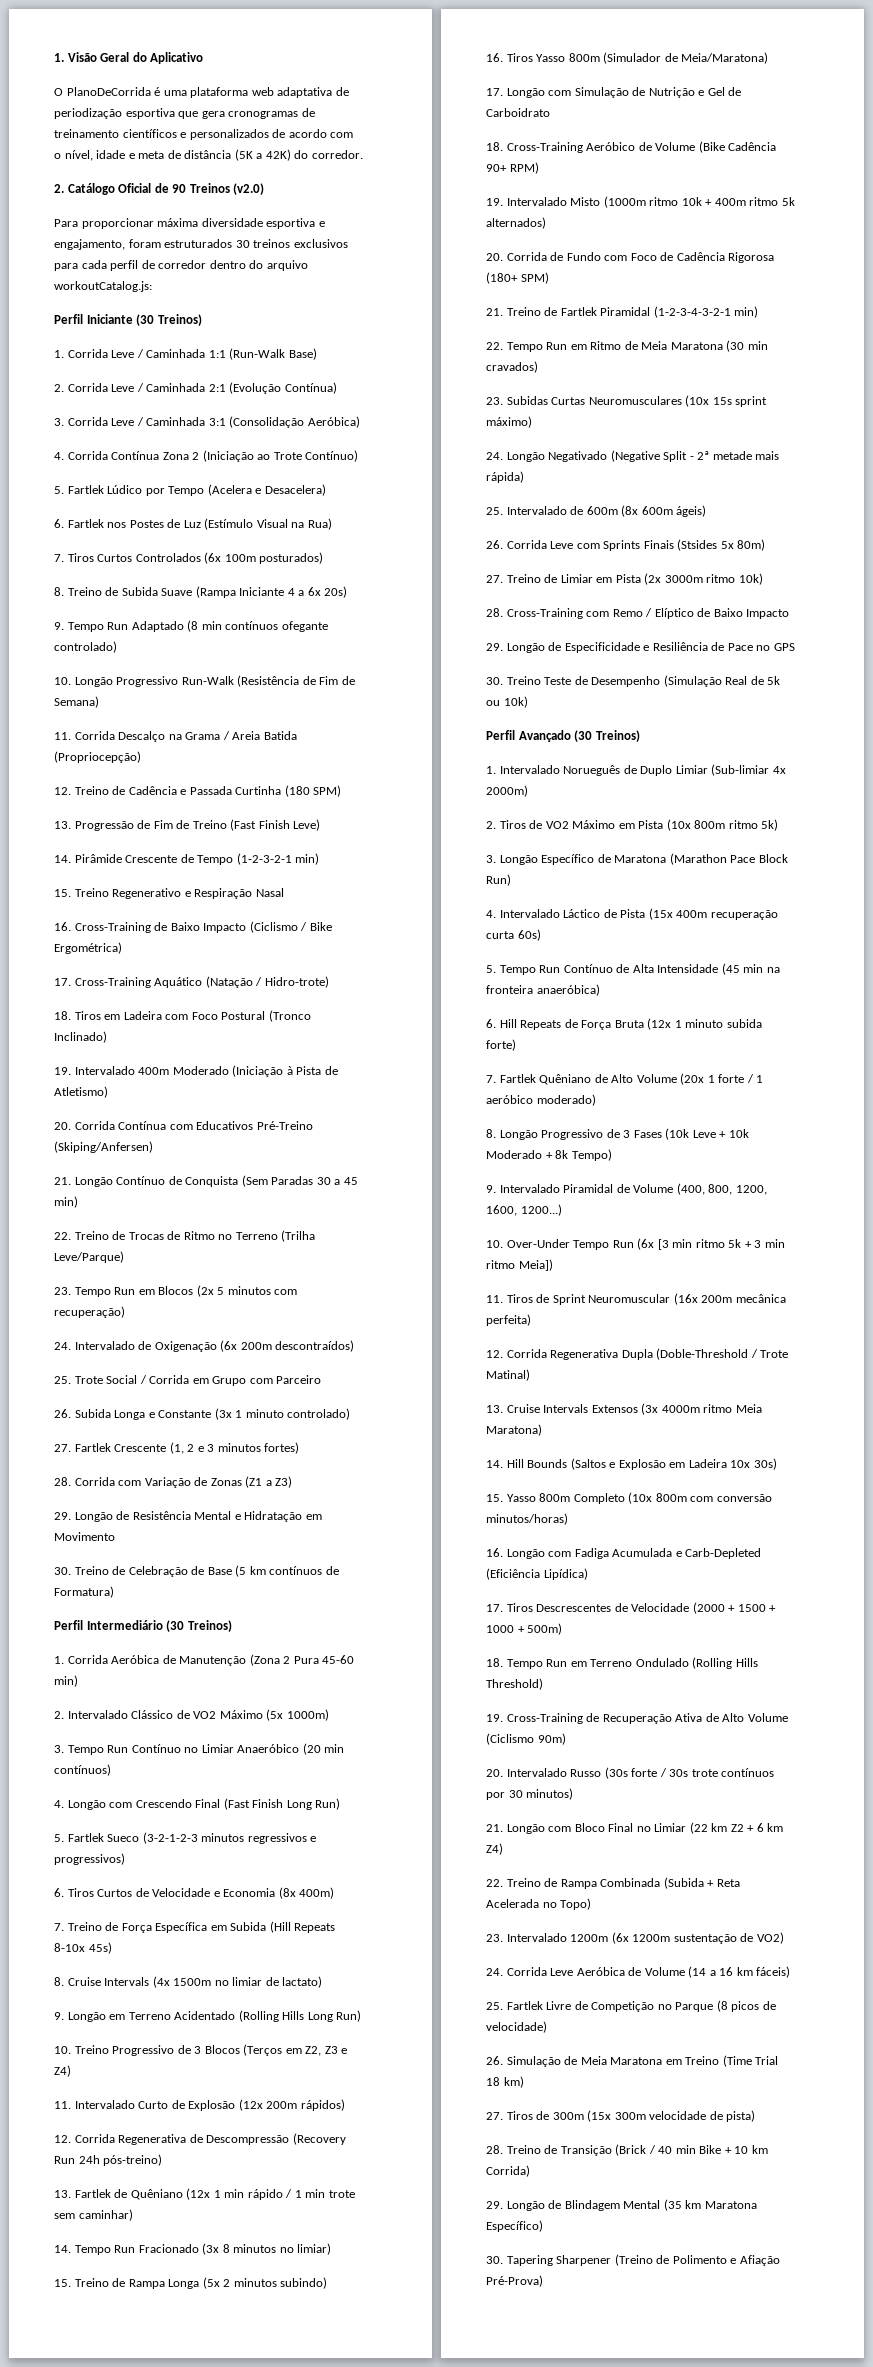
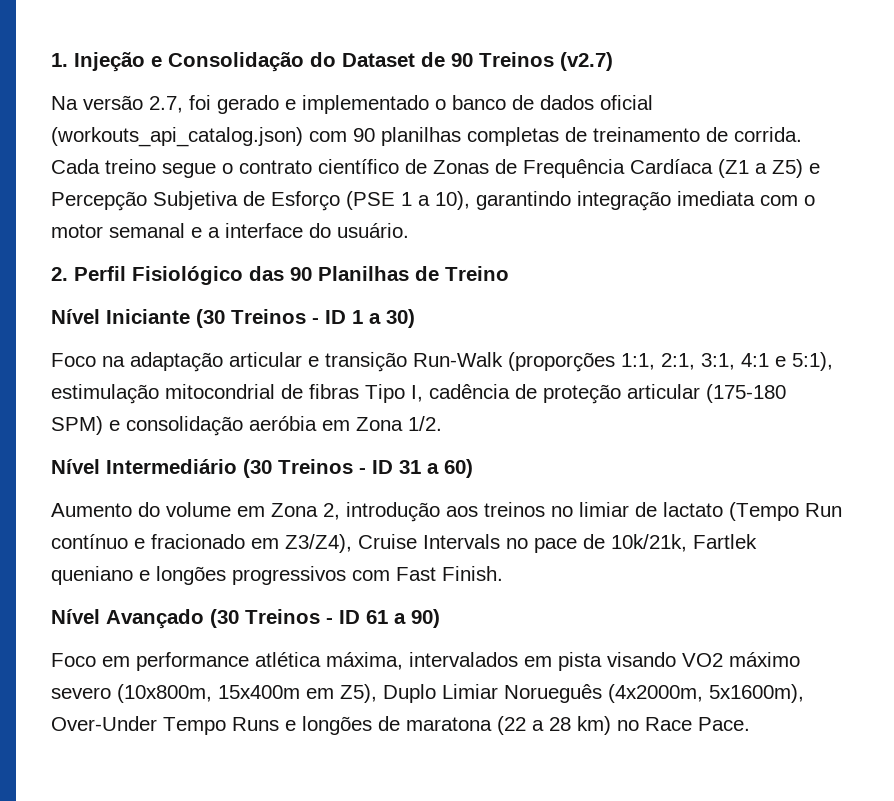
- 1. Visão Geral do Aplicativo
- O PlanoDeCorrida é uma plataforma web adaptativa de periodização esportiva que gera cronogramas de treinamento científicos e personalizados de acordo com o nível, idade e meta de distância (5K a 42K) do corredor.
- 2. Catálogo Oficial de 90 Treinos (v2.0)
- Para proporcionar máxima diversidade esportiva e engajamento, foram estruturados 30 treinos exclusivos para cada perfil de corredor dentro do arquivo workoutCatalog.js:
- Perfil Iniciante (30 Treinos)
- 1. Corrida Leve / Caminhada 1:1 (Run-Walk Base)
- 2. Corrida Leve / Caminhada 2:1 (Evolução Contínua)
- 3. Corrida Leve / Caminhada 3:1 (Consolidação Aeróbica)
- 4. Corrida Contínua Zona 2 (Iniciação ao Trote Contínuo)
- 5. Fartlek Lúdico por Tempo (Acelera e Desacelera)
- 6. Fartlek nos Postes de Luz (Estímulo Visual na Rua)
- 7. Tiros Curtos Controlados (6x 100m posturados)
- 8. Treino de Subida Suave (Rampa Iniciante 4 a 6x 20s)
- 9. Tempo Run Adaptado (8 min contínuos ofegante controlado)
- 10. Longão Progressivo Run-Walk (Resistência de Fim de Semana)
- 11. Corrida Descalço na Grama / Areia Batida (Propriocepção)
- 12. Treino de Cadência e Passada Curtinha (180 SPM)
- 13. Progressão de Fim de Treino (Fast Finish Leve)
- 14. Pirâmide Crescente de Tempo (1-2-3-2-1 min)
- 15. Treino Regenerativo e Respiração Nasal
- 16. Cross-Training de Baixo Impacto (Ciclismo / Bike Ergométrica)
- 17. Cross-Training Aquático (Natação / Hidro-trote)
- 18. Tiros em Ladeira com Foco Postural (Tronco Inclinado)
- 19. Intervalado 400m Moderado (Iniciação à Pista de Atletismo)
- 20. Corrida Contínua com Educativos Pré-Treino (Skiping/Anfersen)
- 21. Longão Contínuo de Conquista (Sem Paradas 30 a 45 min)
- 22. Treino de Trocas de Ritmo no Terreno (Trilha Leve/Parque)
- 23. Tempo Run em Blocos (2x 5 minutos com recuperação)
- 24. Intervalado de Oxigenação (6x 200m descontraídos)
- 25. Trote Social / Corrida em Grupo com Parceiro
- 26. Subida Longa e Constante (3x 1 minuto controlado)
- 27. Fartlek Crescente (1, 2 e 3 minutos fortes)
- 28. Corrida com Variação de Zonas (Z1 a Z3)
- 29. Longão de Resistência Mental e Hidratação em Movimento
- 30. Treino de Celebração de Base (5 km contínuos de Formatura)
- Perfil Intermediário (30 Treinos)
- 1. Corrida Aeróbica de Manutenção (Zona 2 Pura 45-60 min)
- 2. Intervalado Clássico de VO2 Máximo (5x 1000m)
- 3. Tempo Run Contínuo no Limiar Anaeróbico (20 min contínuos)
- 4. Longão com Crescendo Final (Fast Finish Long Run)
- 5. Fartlek Sueco (3-2-1-2-3 minutos regressivos e progressivos)
- 6. Tiros Curtos de Velocidade e Economia (8x 400m)
- 7. Treino de Força Específica em Subida (Hill Repeats 8-10x 45s)
- 8. Cruise Intervals (4x 1500m no limiar de lactato)
- 9. Longão em Terreno Acidentado (Rolling Hills Long Run)
- 10. Treino Progressivo de 3 Blocos (Terços em Z2, Z3 e Z4)
- 11. Intervalado Curto de Explosão (12x 200m rápidos)
- 12. Corrida Regenerativa de Descompressão (Recovery Run 24h pós-treino)
- 13. Fartlek de Quêniano (12x 1 min rápido / 1 min trote sem caminhar)
- 14. Tempo Run Fracionado (3x 8 minutos no limiar)
- 15. Treino de Rampa Longa (5x 2 minutos subindo)
- 16. Tiros Yasso 800m (Simulador de Meia/Maratona)
- 17. Longão com Simulação de Nutrição e Gel de Carboidrato
- 18. Cross-Training Aeróbico de Volume (Bike Cadência 90+ RPM)
- 19. Intervalado Misto (1000m ritmo 10k + 400m ritmo 5k alternados)
- 20. Corrida de Fundo com Foco de Cadência Rigorosa (180+ SPM)
- 21. Treino de Fartlek Piramidal (1-2-3-4-3-2-1 min)
- 22. Tempo Run em Ritmo de Meia Maratona (30 min cravados)
- 23. Subidas Curtas Neuromusculares (10x 15s sprint máximo)
- 24. Longão Negativado (Negative Split - 2ª metade mais rápida)
- 25. Intervalado de 600m (8x 600m ágeis)
- 26. Corrida Leve com Sprints Finais (Stsides 5x 80m)
- 27. Treino de Limiar em Pista (2x 3000m ritmo 10k)
- 28. Cross-Training com Remo / Elíptico de Baixo Impacto
- 29. Longão de Especificidade e Resiliência de Pace no GPS
- 30. Treino Teste de Desempenho (Simulação Real de 5k ou 10k)
- Perfil Avançado (30 Treinos)
- 1. Intervalado Norueguês de Duplo Limiar (Sub-limiar 4x 2000m)
- 2. Tiros de VO2 Máximo em Pista (10x 800m ritmo 5k)
- 3. Longão Específico de Maratona (Marathon Pace Block Run)
- 4. Intervalado Láctico de Pista (15x 400m recuperação curta 60s)
- 5. Tempo Run Contínuo de Alta Intensidade (45 min na fronteira anaeróbica)
- 6. Hill Repeats de Força Bruta (12x 1 minuto subida forte)
- 7. Fartlek Quêniano de Alto Volume (20x 1 forte / 1 aeróbico moderado)
- 8. Longão Progressivo de 3 Fases (10k Leve + 10k Moderado + 8k Tempo)
- 9. Intervalado Piramidal de Volume (400, 800, 1200, 1600, 1200...)
- 10. Over-Under Tempo Run (6x [3 min ritmo 5k + 3 min ritmo Meia])
- 11. Tiros de Sprint Neuromuscular (16x 200m mecânica perfeita)
- 12. Corrida Regenerativa Dupla (Doble-Threshold / Trote Matinal)
- 13. Cruise Intervals Extensos (3x 4000m ritmo Meia Maratona)
- 14. Hill Bounds (Saltos e Explosão em Ladeira 10x 30s)
- 15. Yasso 800m Completo (10x 800m com conversão minutos/horas)
- 16. Longão com Fadiga Acumulada e Carb-Depleted (Eficiência Lipídica)
- 17. Tiros Descrescentes de Velocidade (2000 + 1500 + 1000 + 500m)
- 18. Tempo Run em Terreno Ondulado (Rolling Hills Threshold)
- 19. Cross-Training de Recuperação Ativa de Alto Volume (Ciclismo 90m)
- 20. Intervalado Russo (30s forte / 30s trote contínuos por 30 minutos)
- 21. Longão com Bloco Final no Limiar (22 km Z2 + 6 km Z4)
- 22. Treino de Rampa Combinada (Subida + Reta Acelerada no Topo)
- 23. Intervalado 1200m (6x 1200m sustentação de VO2)
- 24. Corrida Leve Aeróbica de Volume (14 a 16 km fáceis)
- 25. Fartlek Livre de Competição no Parque (8 picos de velocidade)
- 26. Simulação de Meia Maratona em Treino (Time Trial 18 km)
- 27. Tiros de 300m (15x 300m velocidade de pista)
- 28. Treino de Transição (Brick / 40 min Bike + 10 km Corrida)
- 29. Longão de Blindagem Mental (35 km Maratona Específico)
- 30. Tapering Sharpener (Treino de Polimento e Afiação Pré-Prova)
+ 1. Injeção e Consolidação do Dataset de 90 Treinos (v2.7)
+ Na versão 2.7, foi gerado e implementado o banco de dados oficial (workouts_api_catalog.json) com 90 planilhas completas de treinamento de corrida. Cada treino segue o contrato científico de Zonas de Frequência Cardíaca (Z1 a Z5) e Percepção Subjetiva de Esforço (PSE 1 a 10), garantindo integração imediata com o motor semanal e a interface do usuário.
+ 2. Perfil Fisiológico das 90 Planilhas de Treino
+ Nível Iniciante (30 Treinos - ID 1 a 30)
+ Foco na adaptação articular e transição Run-Walk (proporções 1:1, 2:1, 3:1, 4:1 e 5:1), estimulação mitocondrial de fibras Tipo I, cadência de proteção articular (175-180 SPM) e consolidação aeróbia em Zona 1/2.
+ Nível Intermediário (30 Treinos - ID 31 a 60)
+ Aumento do volume em Zona 2, introdução aos treinos no limiar de lactato (Tempo Run contínuo e fracionado em Z3/Z4), Cruise Intervals no pace de 10k/21k, Fartlek queniano e longões progressivos com Fast Finish.
+ Nível Avançado (30 Treinos - ID 61 a 90)
+ Foco em performance atlética máxima, intervalados em pista visando VO2 máximo severo (10x800m, 15x400m em Z5), Duplo Limiar Norueguês (4x2000m, 5x1600m), Over-Under Tempo Runs e longões de maratona (22 a 28 km) no Race Pace.

